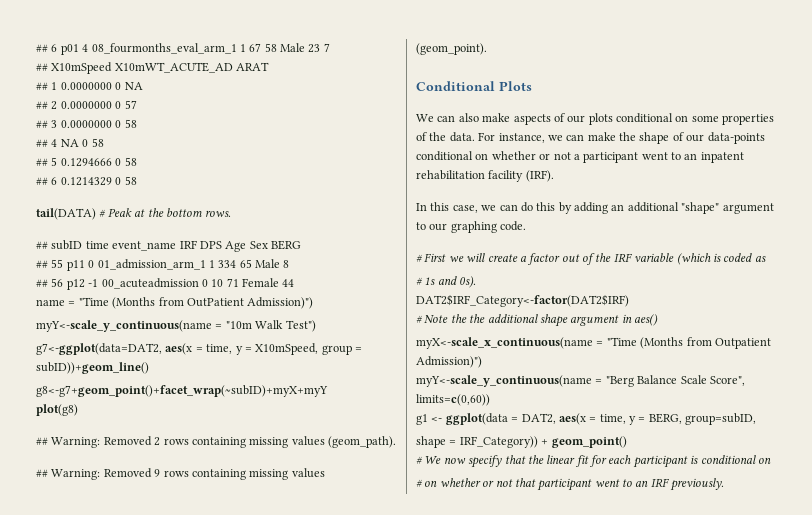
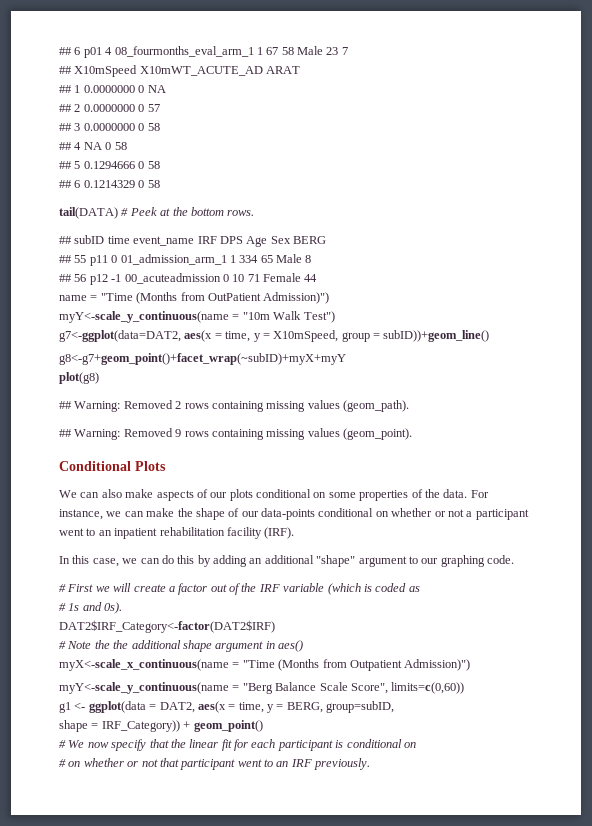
- tail(DATA) # Peak at the bottom rows.
+ tail(DATA) # Peek at the bottom rows.
- For instance, we can make the shape of our data-points conditional on whether or not a participant went to an inpatent rehabilitation facility (IRF).
+ For instance, we can make the shape of our data-points conditional on whether or not a participant went to an inpatient rehabilitation facility (IRF).

